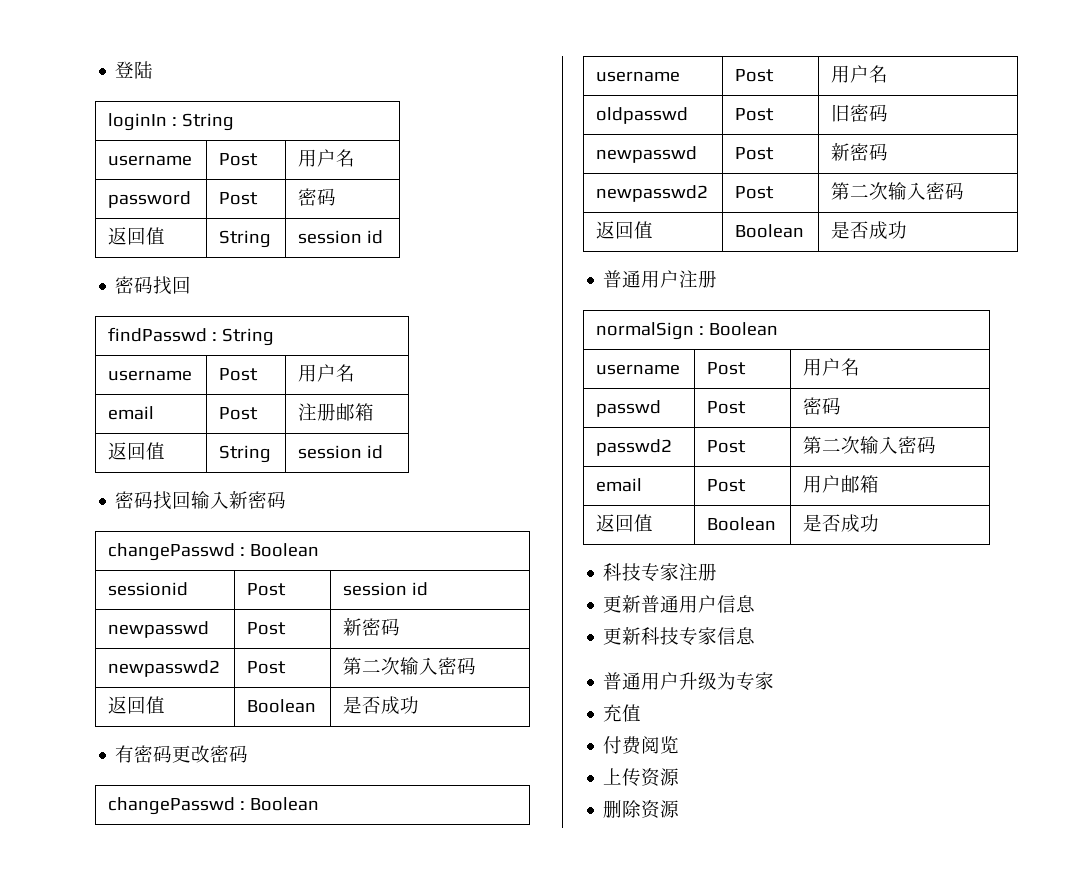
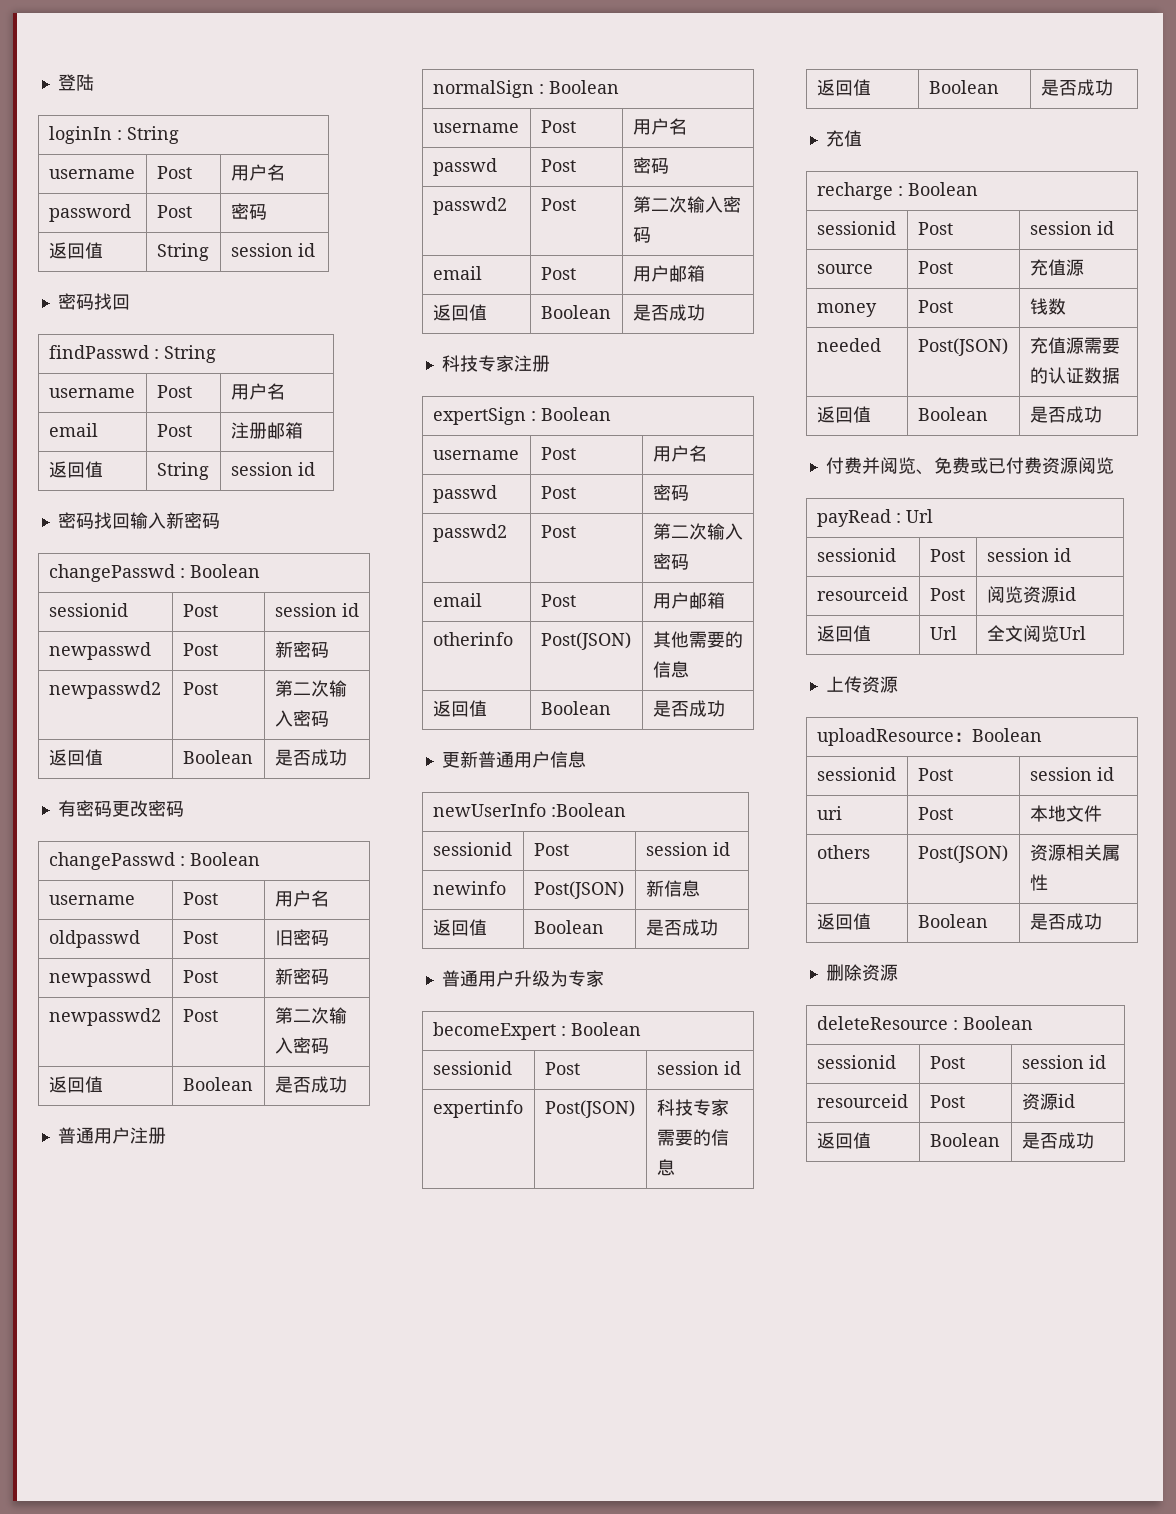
+ expertSign : Boolean
+ username | Post | 用户名
+ passwd | Post | 密码
+ passwd2 | Post | 第二次输入密码
+ email | Post | 用户邮箱
+ otherinfo | Post(JSON) | 其他需要的信息
+ 返回值 | Boolean | 是否成功
  更新普通用户信息
- 更新科技专家信息
+ newUserInfo :Boolean
+ sessionid | Post | session id
+ newinfo | Post(JSON) | 新信息
+ 返回值 | Boolean | 是否成功
+ becomeExpert : Boolean
+ sessionid | Post | session id
+ expertinfo | Post(JSON) | 科技专家需要的信息
+ 返回值 | Boolean | 是否成功
  充值
- 付费阅览
+ recharge : Boolean
+ sessionid | Post | session id
+ source | Post | 充值源
+ money | Post | 钱数
+ needed | Post(JSON) | 充值源需要的认证数据
+ 返回值 | Boolean | 是否成功
+ 付费并阅览、免费或已付费资源阅览
+ payRead : Url
+ sessionid | Post | session id
+ resourceid | Post | 阅览资源id
+ 返回值 | Url | 全文阅览Url
  上传资源
+ uploadResource：Boolean
+ sessionid | Post | session id
+ uri | Post | 本地文件
+ others | Post(JSON) | 资源相关属性
+ 返回值 | Boolean | 是否成功
  删除资源
+ deleteResource : Boolean
+ sessionid | Post | session id
+ resourceid | Post | 资源id
+ 返回值 | Boolean | 是否成功

